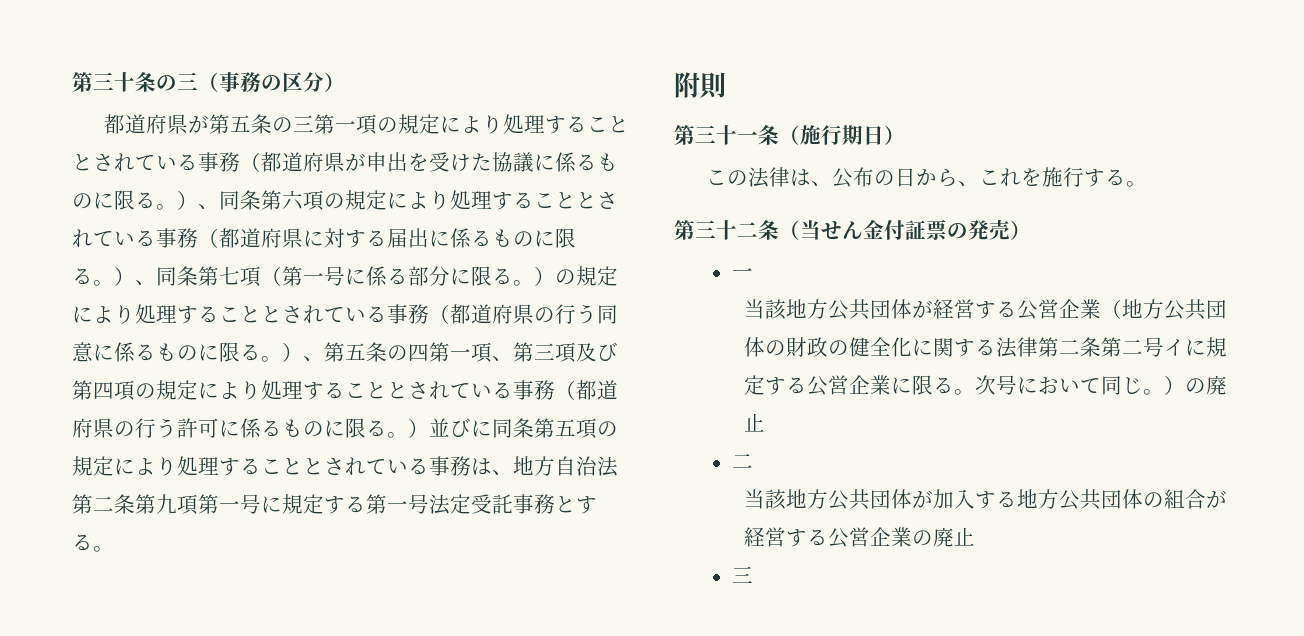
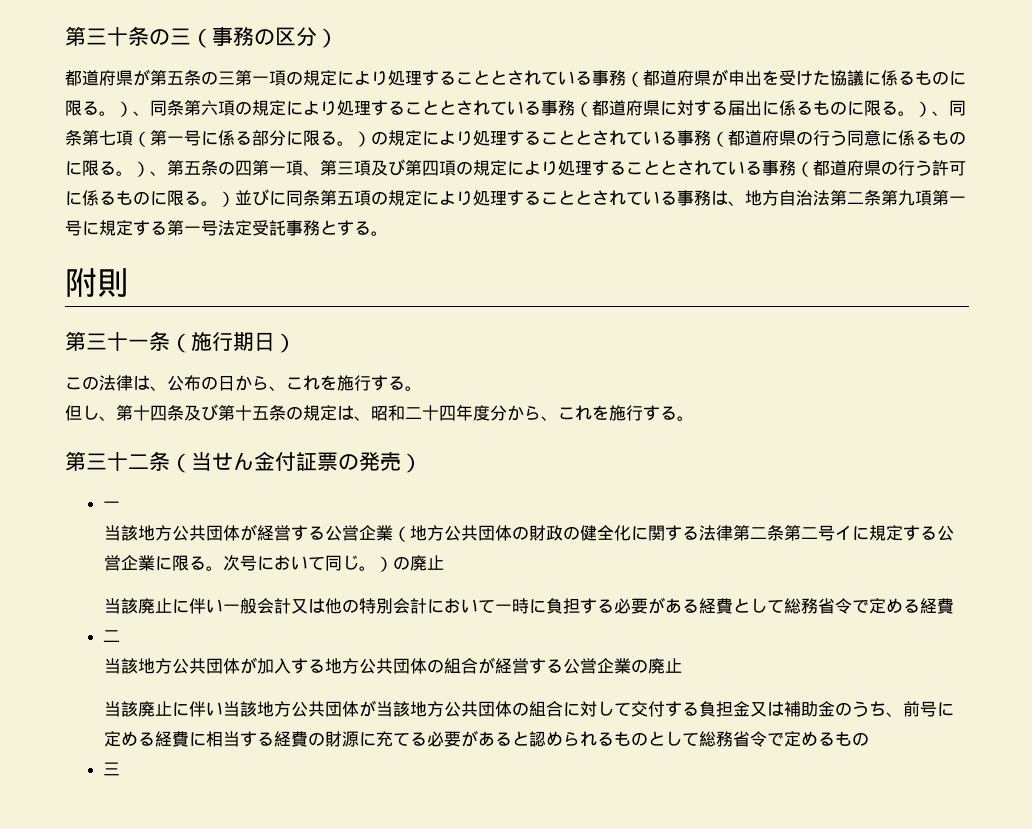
+ 但し、第十四条及び第十五条の規定は、昭和二十四年度分から、これを施行する。
+ 当該廃止に伴い一般会計又は他の特別会計において一時に負担する必要がある経費として総務省令で定める経費
+ 当該廃止に伴い当該地方公共団体が当該地方公共団体の組合に対して交付する負担金又は補助金のうち、前号に定める経費に相当する経費の財源に充てる必要があると認められるものとして総務省令で定めるもの

